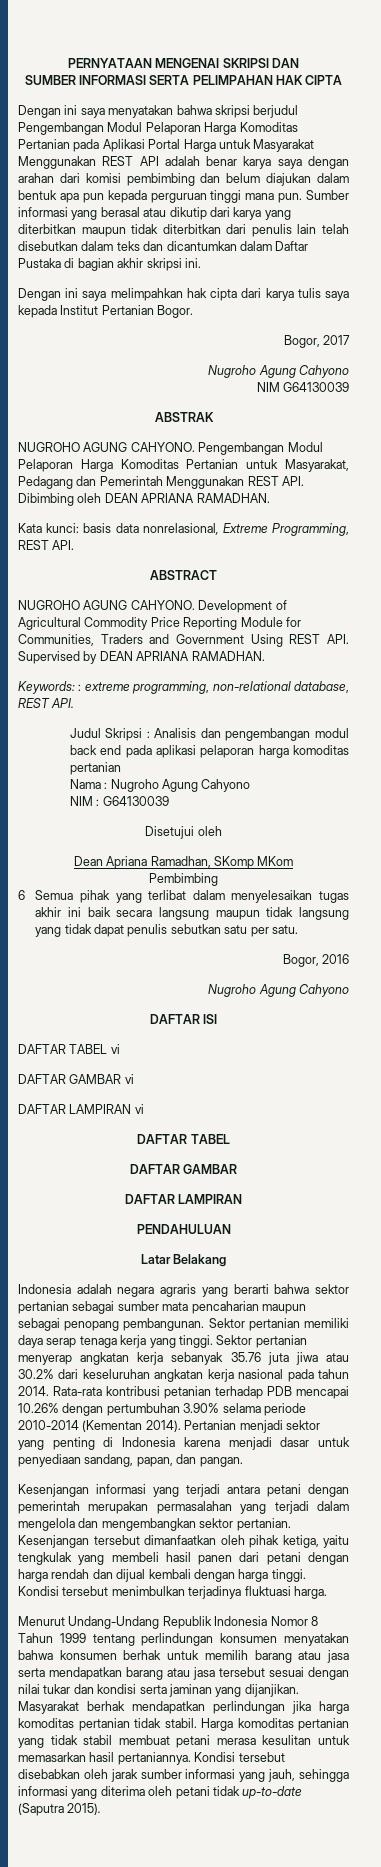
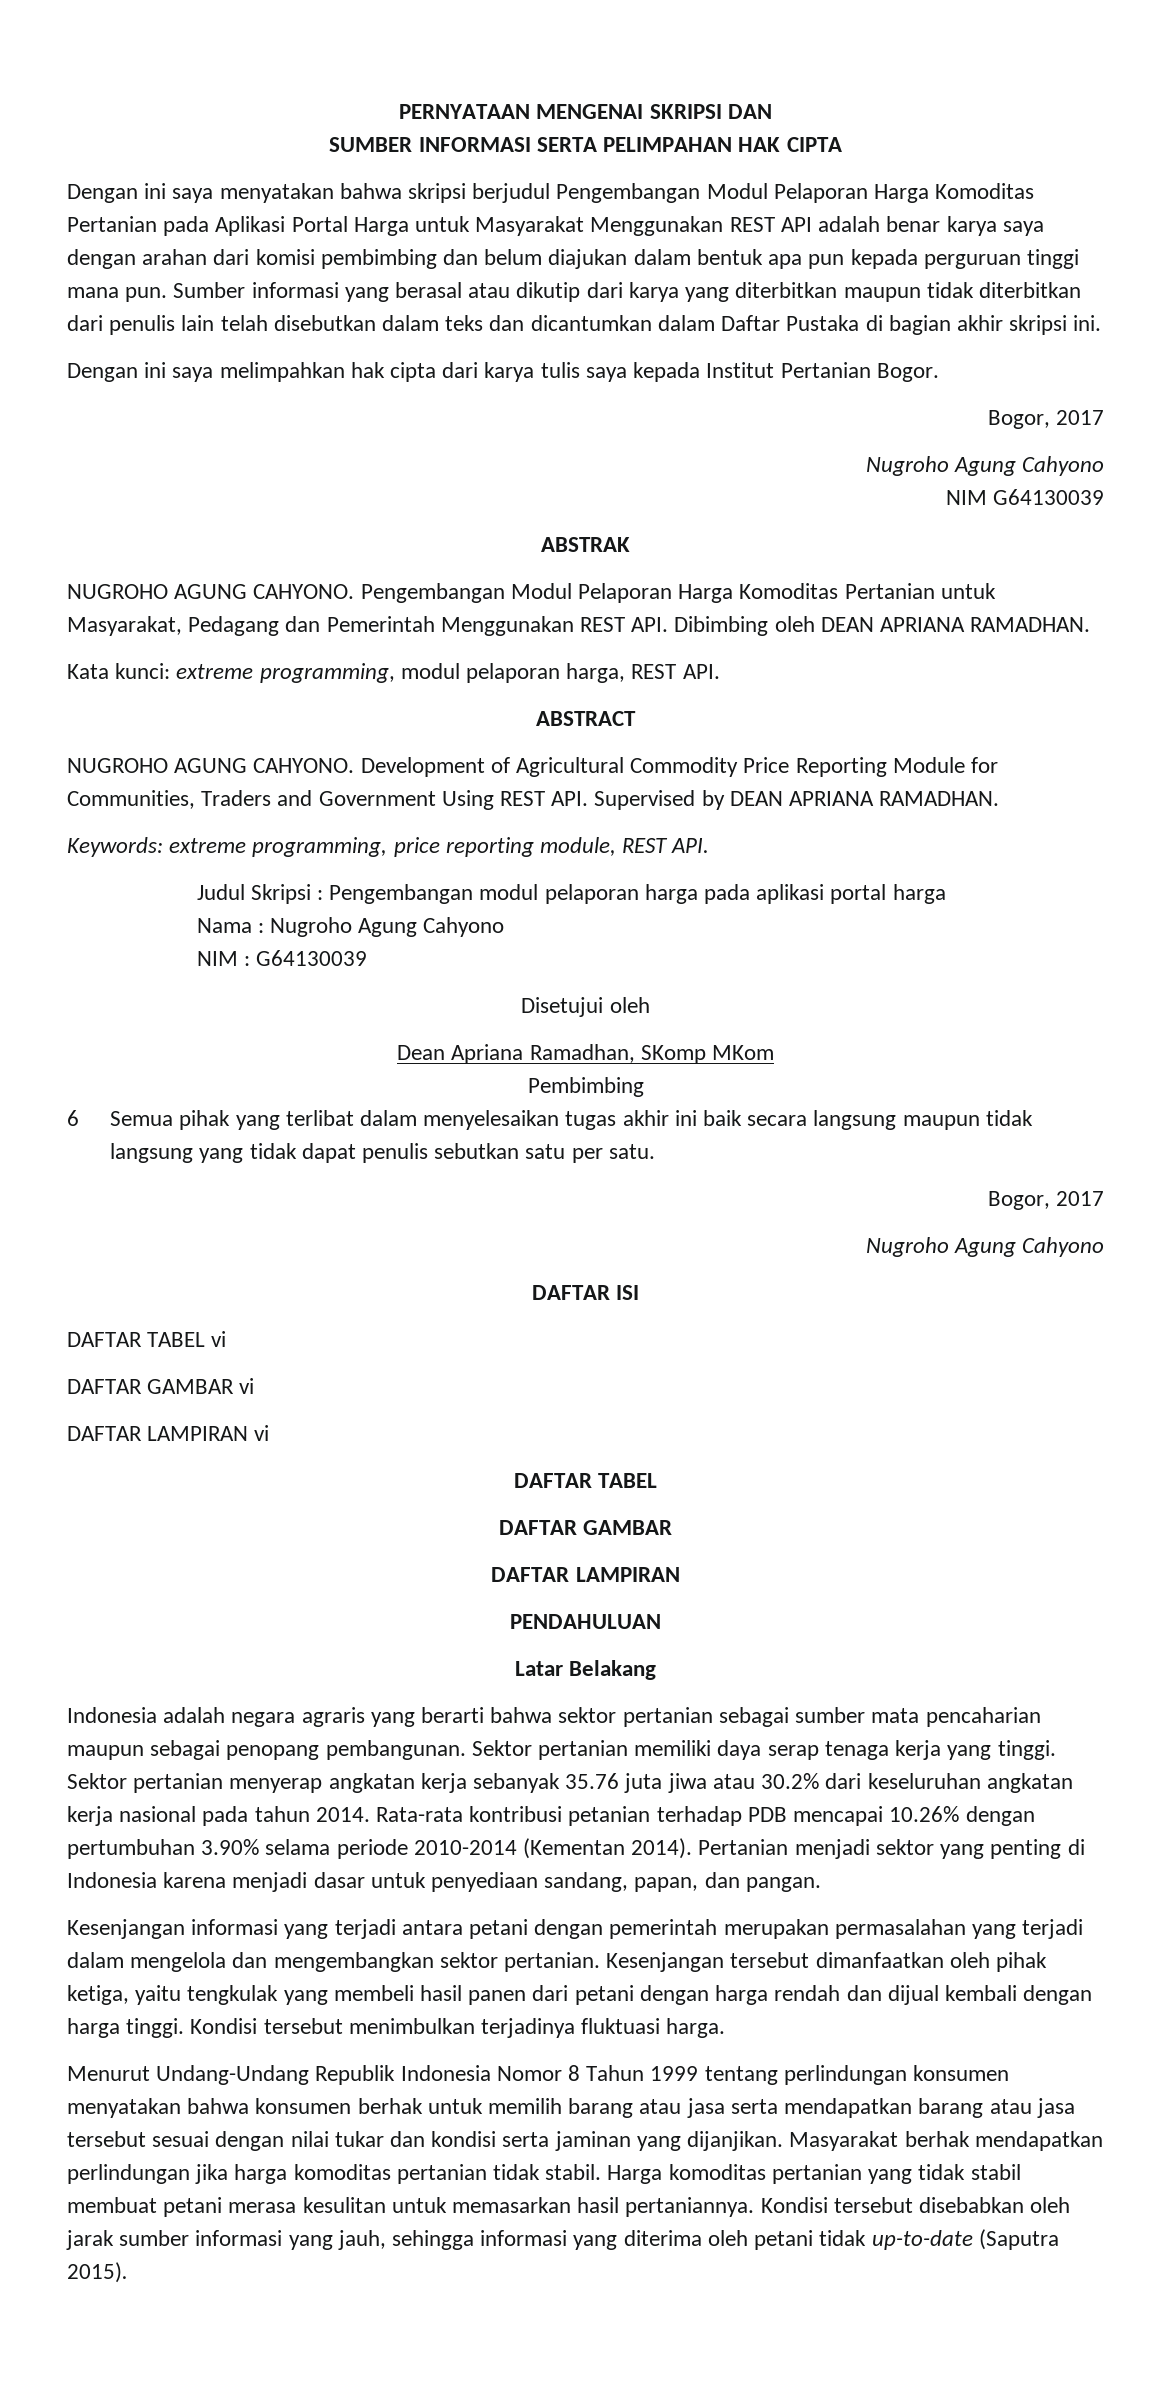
- Kata kunci: basis data nonrelasional, Extreme Programming, REST API.
+ Kata kunci: extreme programming, modul pelaporan harga, REST API.
- Keywords: : extreme programming, non-relational database, REST API.
+ Keywords: extreme programming, price reporting module, REST API.
- Judul Skripsi : Analisis dan pengembangan modul back end pada aplikasi pelaporan harga komoditas pertanian
+ Judul Skripsi : Pengembangan modul pelaporan harga pada aplikasi portal harga
  6 Semua pihak yang terlibat dalam menyelesaikan tugas akhir ini baik secara langsung maupun tidak langsung yang tidak dapat penulis sebutkan satu per satu.
- Bogor, 2016
+ Bogor, 2017

